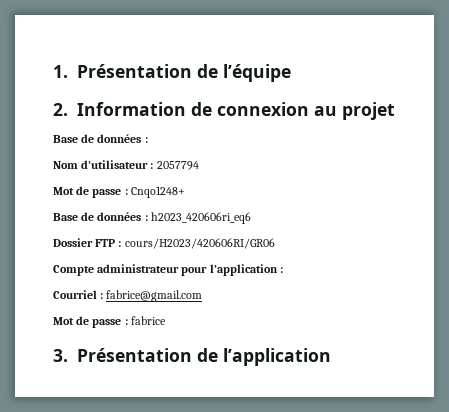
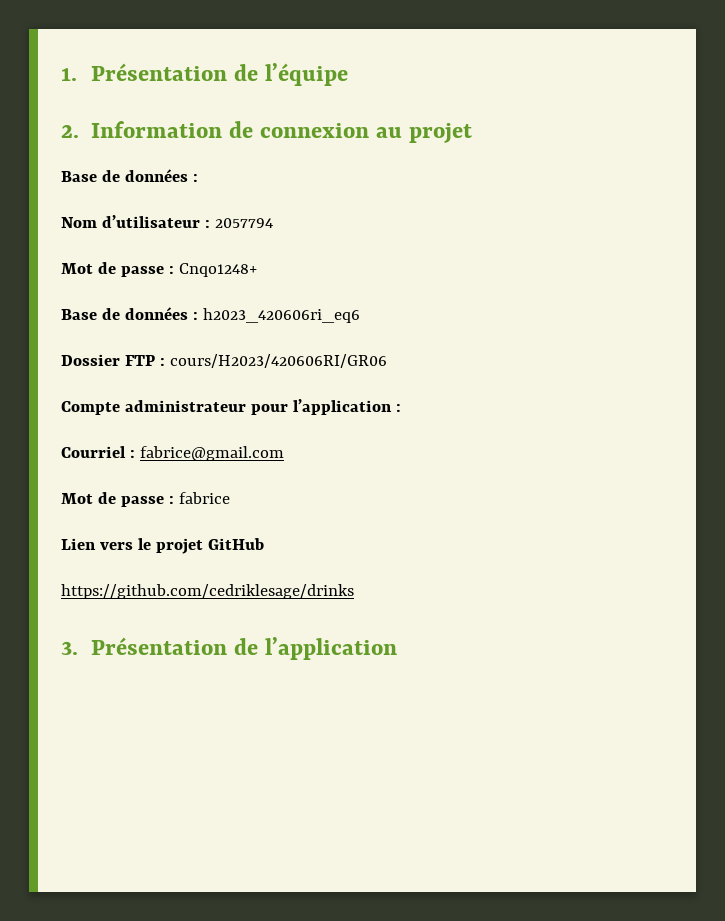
+ Lien vers le projet GitHub
+ https://github.com/cedriklesage/drinks

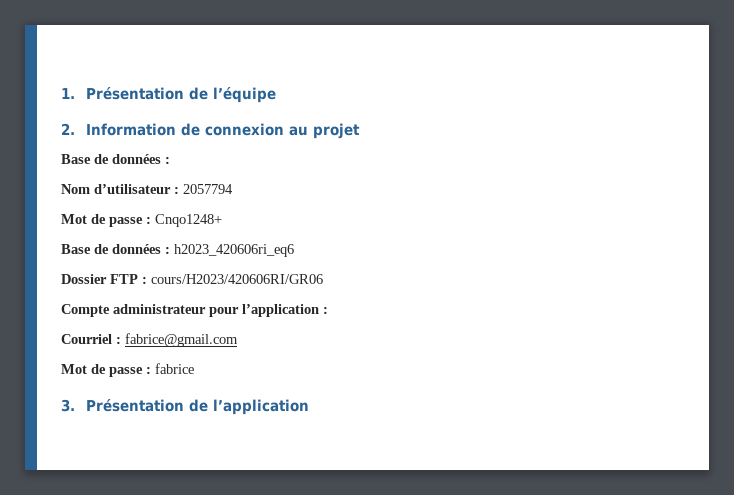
- Lien vers le projet GitHub
- https://github.com/cedriklesage/drinks

